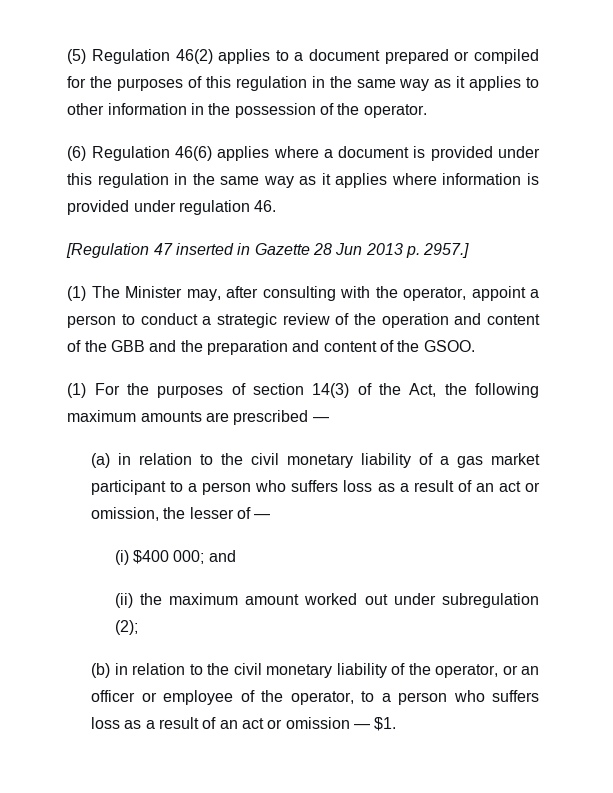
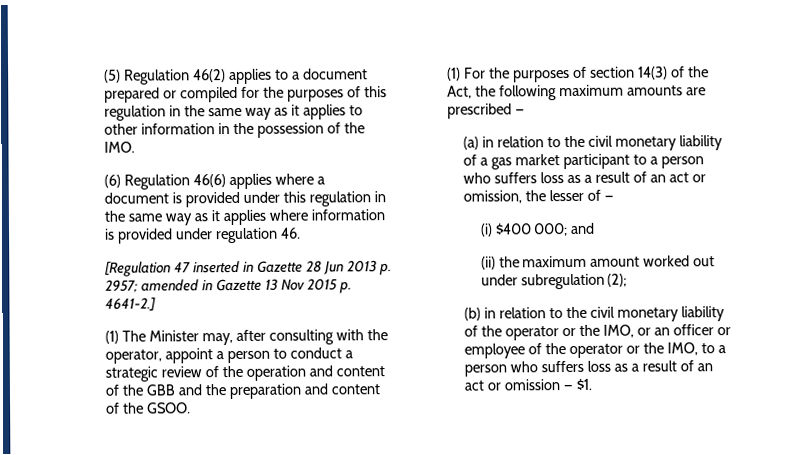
- (5) Regulation 46(2) applies to a document prepared or compiled for the purposes of this regulation in the same way as it applies to other information in the possession of the operator.
+ (5) Regulation 46(2) applies to a document prepared or compiled for the purposes of this regulation in the same way as it applies to other information in the possession of the IMO.
- [Regulation 47 inserted in Gazette 28 Jun 2013 p. 2957.]
+ [Regulation 47 inserted in Gazette 28 Jun 2013 p. 2957; amended in Gazette 13 Nov 2015 p. 4641-2.]
- (b) in relation to the civil monetary liability of the operator, or an officer or employee of the operator, to a person who suffers loss as a result of an act or omission — $1.
+ (b) in relation to the civil monetary liability of the operator or the IMO, or an officer or employee of the operator or the IMO, to a person who suffers loss as a result of an act or omission — $1.

